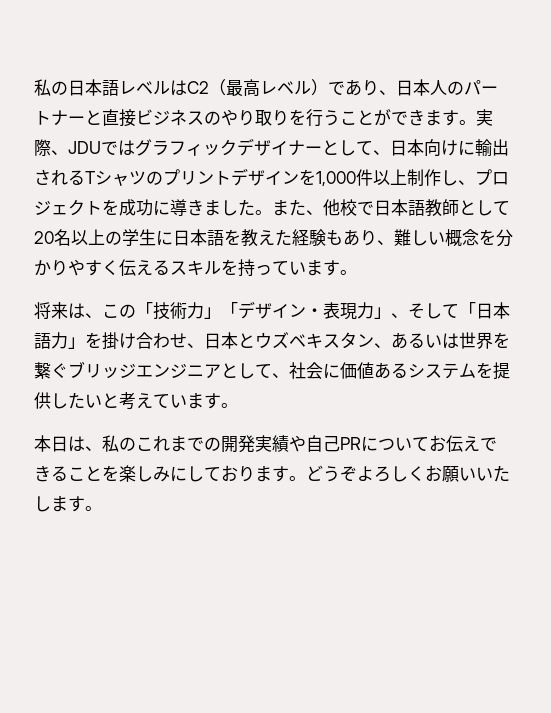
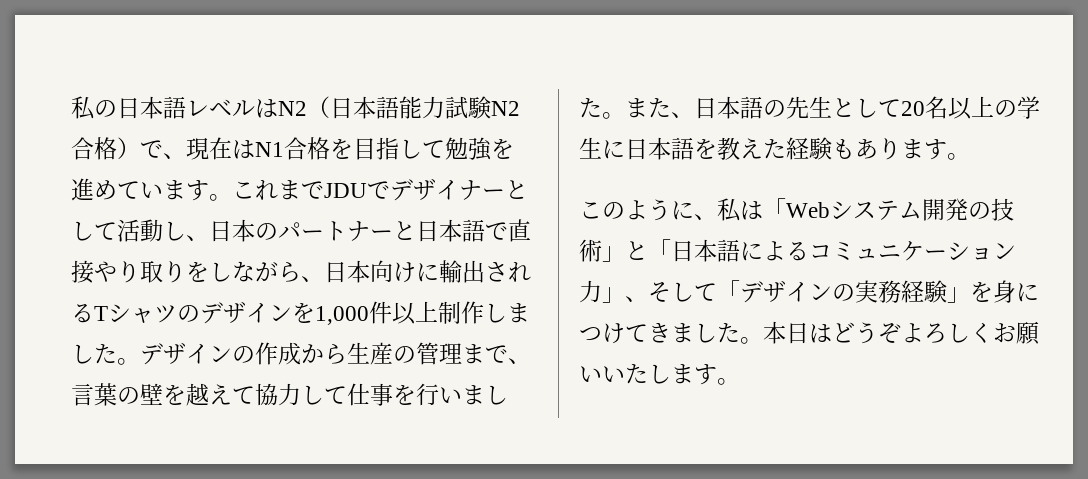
- 私の日本語レベルはC2（最高レベル）であり、日本人のパートナーと直接ビジネスのやり取りを行うことができます。実際、JDUではグラフィックデザイナーとして、日本向けに輸出されるTシャツのプリントデザインを1,000件以上制作し、プロジェクトを成功に導きました。また、他校で日本語教師として20名以上の学生に日本語を教えた経験もあり、難しい概念を分かりやすく伝えるスキルを持っています。
- 将来は、この「技術力」「デザイン・表現力」、そして「日本語力」を掛け合わせ、日本とウズベキスタン、あるいは世界を繋ぐブリッジエンジニアとして、社会に価値あるシステムを提供したいと考えています。
- 本日は、私のこれまでの開発実績や自己PRについてお伝えできることを楽しみにしております。どうぞよろしくお願いいたします。
+ 私の日本語レベルはN2（日本語能力試験N2合格）で、現在はN1合格を目指して勉強を進めています。これまでJDUでデザイナーとして活動し、日本のパートナーと日本語で直接やり取りをしながら、日本向けに輸出されるTシャツのデザインを1,000件以上制作しました。デザインの作成から生産の管理まで、言葉の壁を越えて協力して仕事を行いました。また、日本語の先生として20名以上の学生に日本語を教えた経験もあります。
+ このように、私は「Webシステム開発の技術」と「日本語によるコミュニケーション力」、そして「デザインの実務経験」を身につけてきました。本日はどうぞよろしくお願いいたします。

